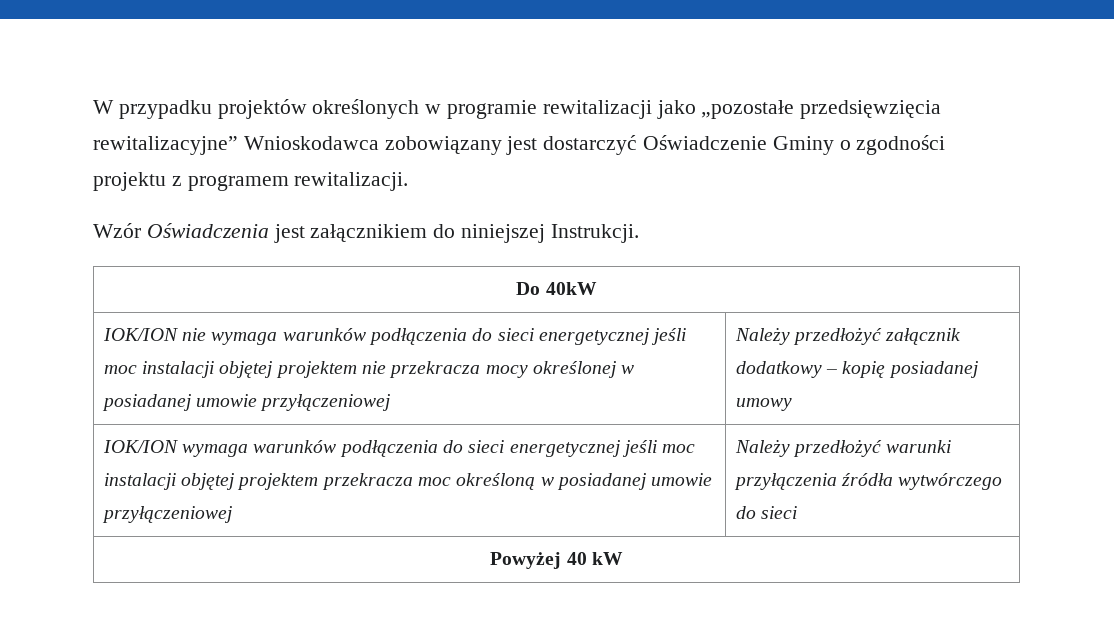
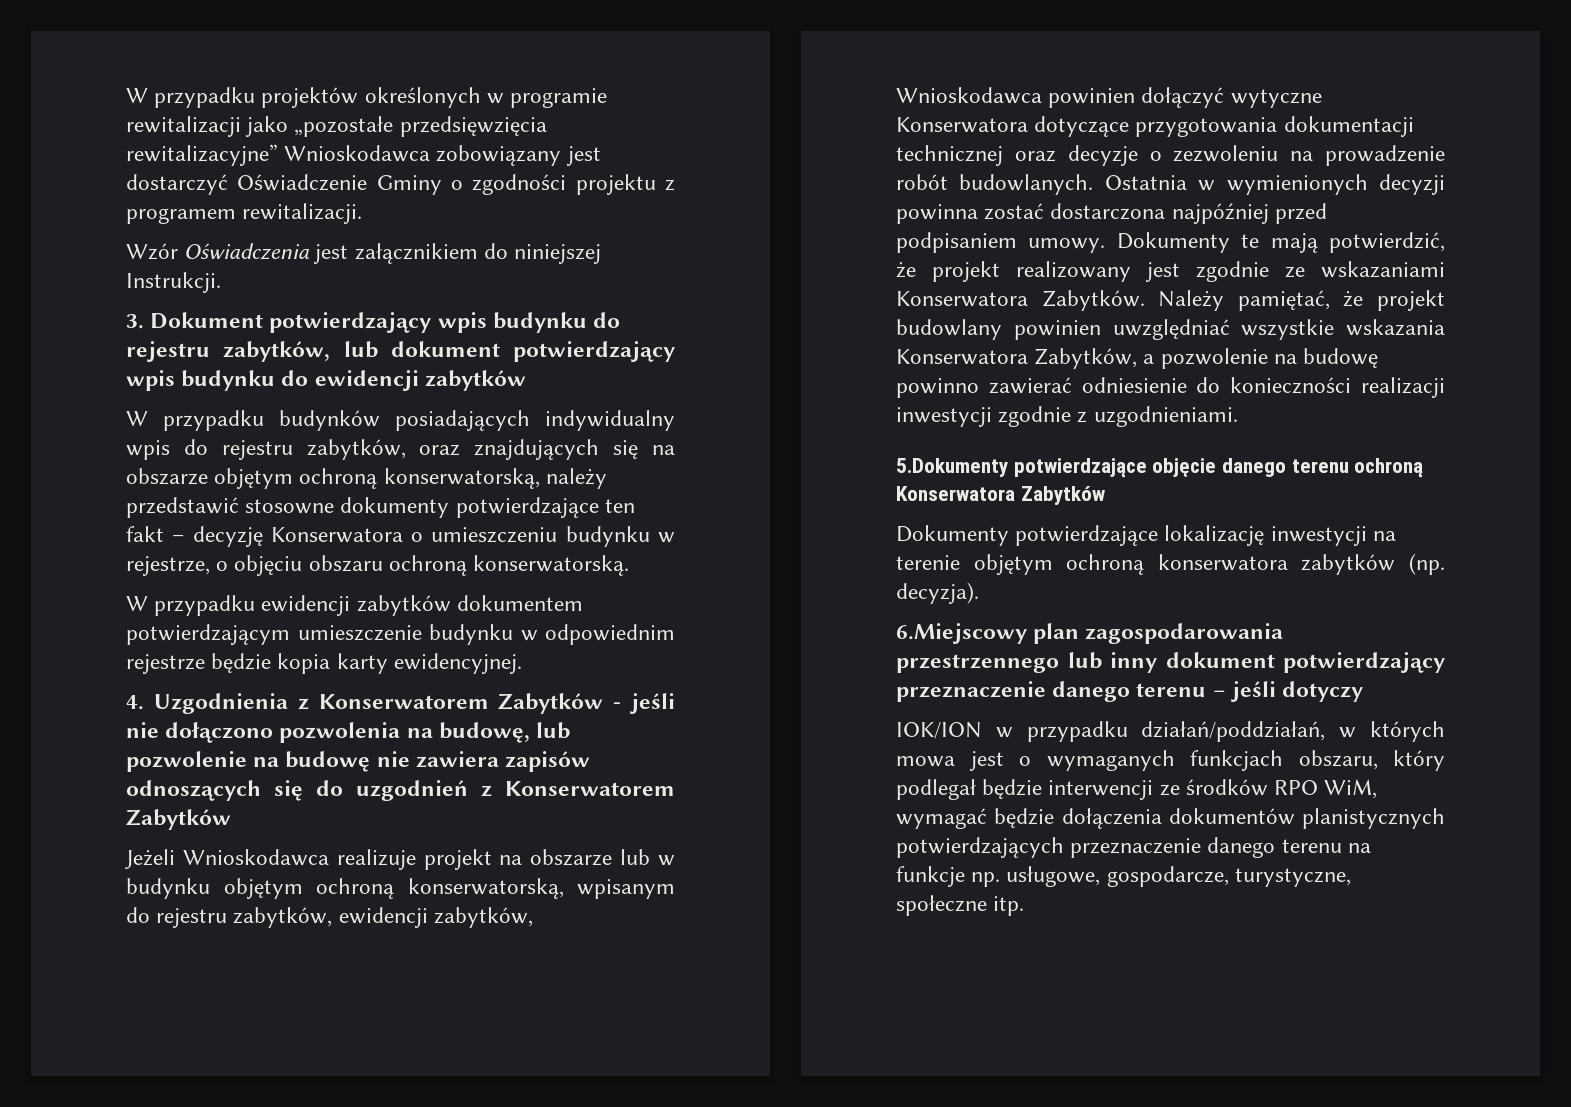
- Do 40kW
- IOK/ION nie wymaga warunków podłączenia do sieci energetycznej jeśli moc instalacji objętej projektem nie przekracza mocy określonej w posiadanej umowie przyłączeniowej | Należy przedłożyć załącznik dodatkowy – kopię posiadanej umowy
- IOK/ION wymaga warunków podłączenia do sieci energetycznej jeśli moc instalacji objętej projektem przekracza moc określoną w posiadanej umowie przyłączeniowej | Należy przedłożyć warunki przyłączenia źródła wytwórczego do sieci
- Powyżej 40 kW
+ 3. Dokument potwierdzający wpis budynku do rejestru zabytków, lub dokument potwierdzający wpis budynku do ewidencji zabytków
+ W przypadku budynków posiadających indywidualny wpis do rejestru zabytków, oraz znajdujących się na obszarze objętym ochroną konserwatorską, należy przedstawić stosowne dokumenty potwierdzające ten fakt – decyzję Konserwatora o umieszczeniu budynku w rejestrze, o objęciu obszaru ochroną konserwatorską.
+ W przypadku ewidencji zabytków dokumentem potwierdzającym umieszczenie budynku w odpowiednim rejestrze będzie kopia karty ewidencyjnej.
+ 4. Uzgodnienia z Konserwatorem Zabytków - jeśli nie dołączono pozwolenia na budowę, lub pozwolenie na budowę nie zawiera zapisów odnoszących się do uzgodnień z Konserwatorem Zabytków
+ Jeżeli Wnioskodawca realizuje projekt na obszarze lub w budynku objętym ochroną konserwatorską, wpisanym do rejestru zabytków, ewidencji zabytków, Wnioskodawca powinien dołączyć wytyczne Konserwatora dotyczące przygotowania dokumentacji technicznej oraz decyzje o zezwoleniu na prowadzenie robót budowlanych. Ostatnia w wymienionych decyzji powinna zostać dostarczona najpóźniej przed podpisaniem umowy. Dokumenty te mają potwierdzić, że projekt realizowany jest zgodnie ze wskazaniami Konserwatora Zabytków. Należy pamiętać, że projekt budowlany powinien uwzględniać wszystkie wskazania Konserwatora Zabytków, a pozwolenie na budowę powinno zawierać odniesienie do konieczności realizacji inwestycji zgodnie z uzgodnieniami.
+ 5.Dokumenty potwierdzające objęcie danego terenu ochroną Konserwatora Zabytków
+ Dokumenty potwierdzające lokalizację inwestycji na terenie objętym ochroną konserwatora zabytków (np. decyzja).
+ 6.Miejscowy plan zagospodarowania przestrzennego lub inny dokument potwierdzający przeznaczenie danego terenu – jeśli dotyczy
+ IOK/ION w przypadku działań/poddziałań, w których mowa jest o wymaganych funkcjach obszaru, który podlegał będzie interwencji ze środków RPO WiM, wymagać będzie dołączenia dokumentów planistycznych potwierdzających przeznaczenie danego terenu na funkcje np. usługowe, gospodarcze, turystyczne, społeczne itp.

